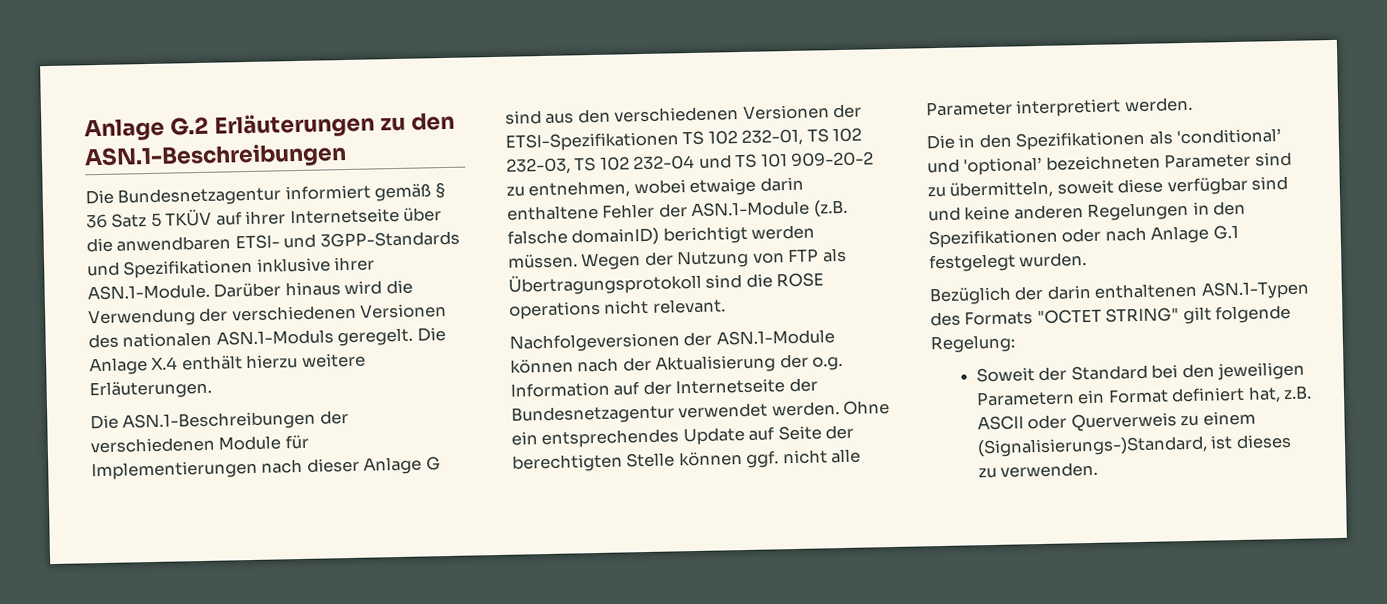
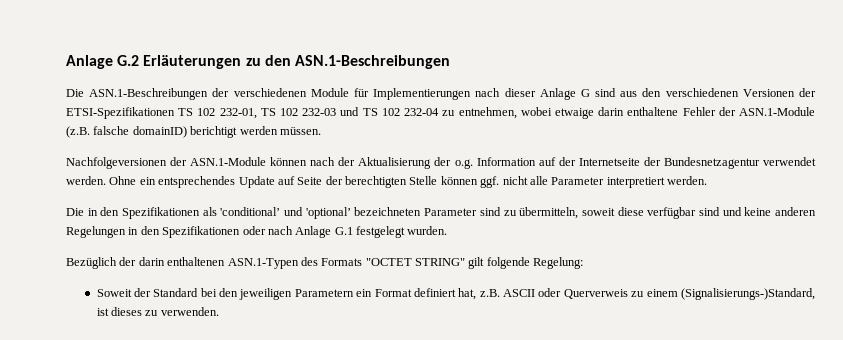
- Die Bundesnetzagentur informiert gemäß § 36 Satz 5 TKÜV auf ihrer Internetseite über die anwendbaren ETSI- und 3GPP-Standards und Spezifikationen inklusive ihrer ASN.1-Module. Darüber hinaus wird die Verwendung der verschiedenen Versionen des nationalen ASN.1-Moduls geregelt. Die Anlage X.4 enthält hierzu weitere Erläuterungen.
- Die ASN.1-Beschreibungen der verschiedenen Module für Implementierungen nach dieser Anlage G sind aus den verschiedenen Versionen der ETSI-Spezifikationen TS 102 232-01, TS 102 232-03, TS 102 232-04 und TS 101 909-20-2 zu entnehmen, wobei etwaige darin enthaltene Fehler der ASN.1-Module (z.B. falsche domainID) berichtigt werden müssen. Wegen der Nutzung von FTP als Übertragungsprotokoll sind die ROSE operations nicht relevant.
+ Die ASN.1-Beschreibungen der verschiedenen Module für Implementierungen nach dieser Anlage G sind aus den verschiedenen Versionen der ETSI-Spezifikationen TS 102 232-01, TS 102 232-03 und TS 102 232-04 zu entnehmen, wobei etwaige darin enthaltene Fehler der ASN.1-Module (z.B. falsche domainID) berichtigt werden müssen.

